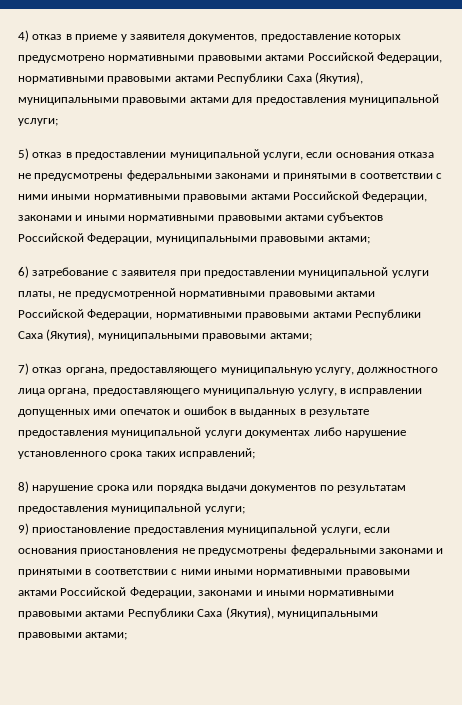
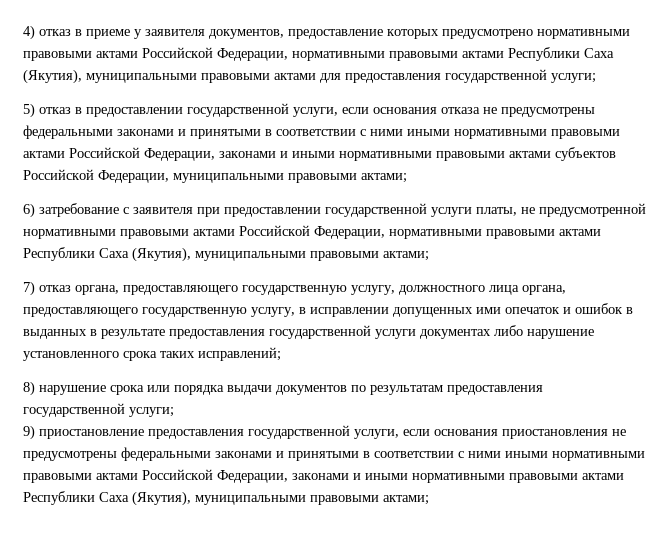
- 4) отказ в приеме у заявителя документов, предоставление которых предусмотрено нормативными правовыми актами Российской Федерации, нормативными правовыми актами Республики Саха (Якутия), муниципальными правовыми актами для предоставления муниципальной услуги;
+ 4) отказ в приеме у заявителя документов, предоставление которых предусмотрено нормативными правовыми актами Российской Федерации, нормативными правовыми актами Республики Саха (Якутия), муниципальными правовыми актами для предоставления государственной услуги;
- 5) отказ в предоставлении муниципальной услуги, если основания отказа не предусмотрены федеральными законами и принятыми в соответствии с ними иными нормативными правовыми актами Российской Федерации, законами и иными нормативными правовыми актами субъектов Российской Федерации, муниципальными правовыми актами;
+ 5) отказ в предоставлении государственной услуги, если основания отказа не предусмотрены федеральными законами и принятыми в соответствии с ними иными нормативными правовыми актами Российской Федерации, законами и иными нормативными правовыми актами субъектов Российской Федерации, муниципальными правовыми актами;
- 6) затребование с заявителя при предоставлении муниципальной услуги платы, не предусмотренной нормативными правовыми актами Российской Федерации, нормативными правовыми актами Республики Саха (Якутия), муниципальными правовыми актами;
+ 6) затребование с заявителя при предоставлении государственной услуги платы, не предусмотренной нормативными правовыми актами Российской Федерации, нормативными правовыми актами Республики Саха (Якутия), муниципальными правовыми актами;
- 7) отказ органа, предоставляющего муниципальную услугу, должностного лица органа, предоставляющего муниципальную услугу, в исправлении допущенных ими опечаток и ошибок в выданных в результате предоставления муниципальной услуги документах либо нарушение установленного срока таких исправлений;
+ 7) отказ органа, предоставляющего государственную услугу, должностного лица органа, предоставляющего государственную услугу, в исправлении допущенных ими опечаток и ошибок в выданных в результате предоставления государственной услуги документах либо нарушение установленного срока таких исправлений;
- 8) нарушение срока или порядка выдачи документов по результатам предоставления муниципальной услуги;
+ 8) нарушение срока или порядка выдачи документов по результатам предоставления государственной услуги;
- 9) приостановление предоставления муниципальной услуги, если основания приостановления не предусмотрены федеральными законами и принятыми в соответствии с ними иными нормативными правовыми актами Российской Федерации, законами и иными нормативными правовыми актами Республики Саха (Якутия), муниципальными правовыми актами;
+ 9) приостановление предоставления государственной услуги, если основания приостановления не предусмотрены федеральными законами и принятыми в соответствии с ними иными нормативными правовыми актами Российской Федерации, законами и иными нормативными правовыми актами Республики Саха (Якутия), муниципальными правовыми актами;

